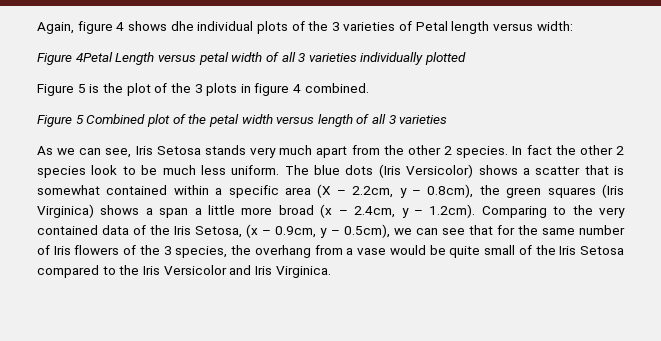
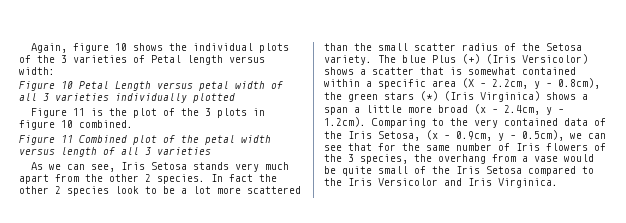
- Again, figure 4 shows dhe individual plots of the 3 varieties of Petal length versus width:
+ Again, figure 10 shows the individual plots of the 3 varieties of Petal length versus width:
- Figure 4Petal Length versus petal width of all 3 varieties individually plotted
+ Figure 10 Petal Length versus petal width of all 3 varieties individually plotted
- Figure 5 is the plot of the 3 plots in figure 4 combined.
+ Figure 11 is the plot of the 3 plots in figure 10 combined.
- Figure 5 Combined plot of the petal width versus length of all 3 varieties
+ Figure 11 Combined plot of the petal width versus length of all 3 varieties
- In fact the other 2 species look to be much less uniform. The blue dots (Iris Versicolor) shows a scatter that is somewhat contained within a specific area (X – 2.2cm, y – 0.8cm), the green squares (Iris Virginica) shows a span a little more broad (x – 2.4cm, y – 1.2cm). Comparing to the very contained data of the Iris Setosa, (x – 0.9cm, y – 0.5cm), we can see that for the same number of Iris flowers of the 3 species, the overhang from a vase would be quite small of the Iris Setosa compared to the Iris Versicolor and Iris Virginica.
+ In fact the other 2 species look to be a lot more scattered than the small scatter radius of the Setosa variety. The blue Plus (+) (Iris Versicolor) shows a scatter that is somewhat contained within a specific area (X – 2.2cm, y – 0.8cm), the green stars (*) (Iris Virginica) shows a span a little more broad (x – 2.4cm, y – 1.2cm). Comparing to the very contained data of the Iris Setosa, (x – 0.9cm, y – 0.5cm), we can see that for the same number of Iris flowers of the 3 species, the overhang from a vase would be quite small of the Iris Setosa compared to the Iris Versicolor and Iris Virginica.

